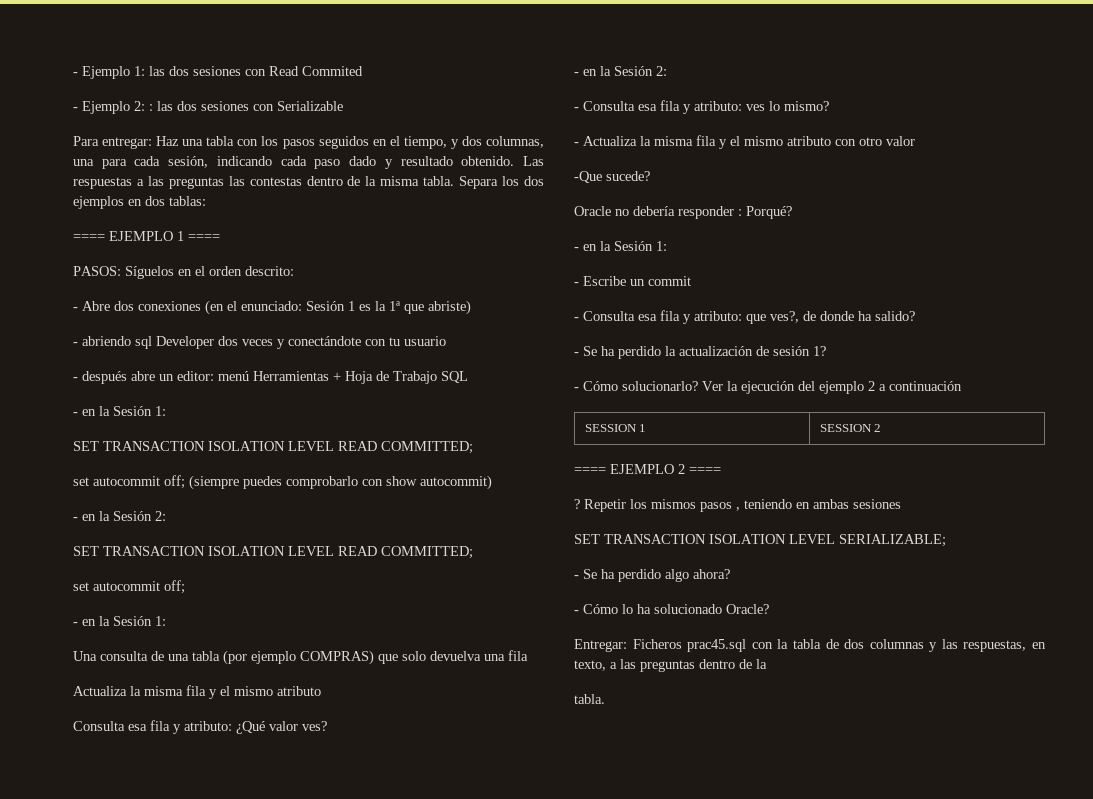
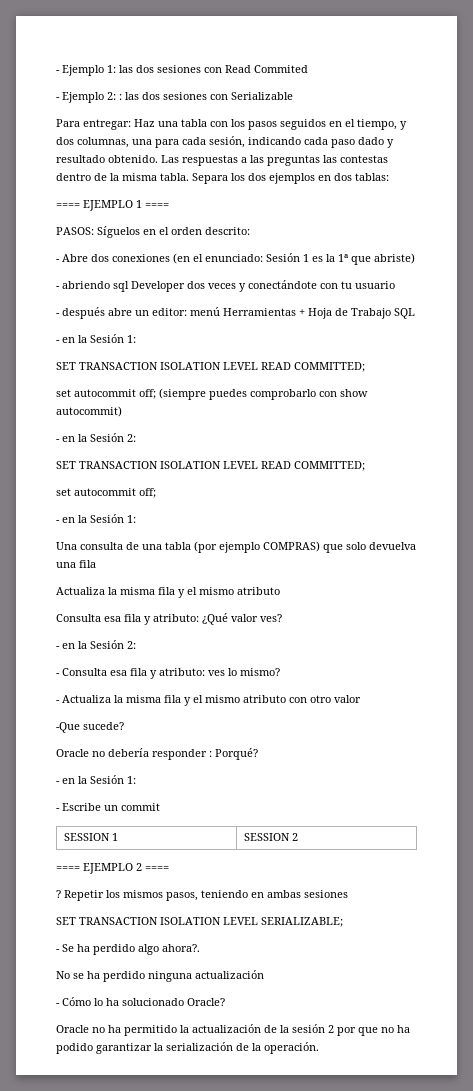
- - Consulta esa fila y atributo: que ves?, de donde ha salido?
- - Se ha perdido la actualización de sesión 1?
- - Cómo solucionarlo? Ver la ejecución del ejemplo 2 a continuación
- Repetir los mismos pasos , teniendo en ambas sesiones
+ Repetir los mismos pasos, teniendo en ambas sesiones
- - Se ha perdido algo ahora?
+ - Se ha perdido algo ahora?.
+ No se ha perdido ninguna actualización
- Entregar: Ficheros prac45.sql con la tabla de dos columnas y las respuestas, en texto, a las preguntas dentro de la
- tabla.
+ Oracle no ha permitido la actualización de la sesión 2 por que no ha podido garantizar la serialización de la operación.

